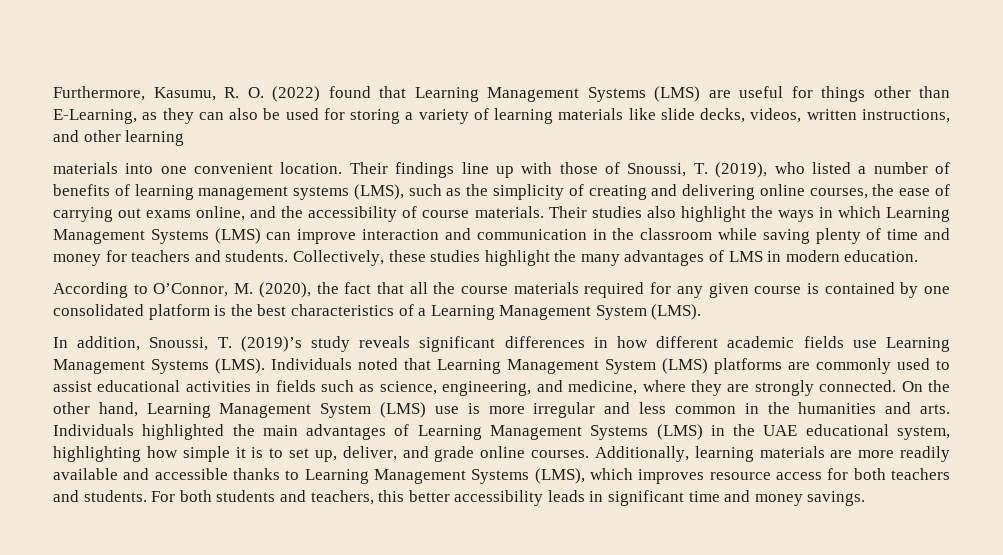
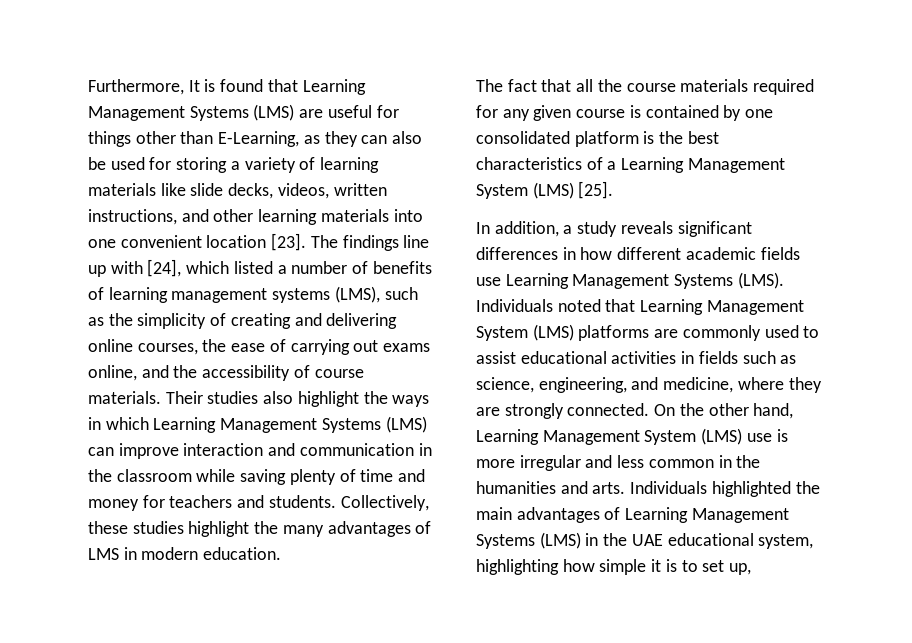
- Furthermore, Kasumu, R. O. (2022) found that Learning Management Systems (LMS) are useful for things other than E-Learning, as they can also be used for storing a variety of learning materials like slide decks, videos, written instructions, and other learning
- materials into one convenient location. Their findings line up with those of Snoussi, T. (2019), who listed a number of benefits of learning management systems (LMS), such as the simplicity of creating and delivering online courses, the ease of carrying out exams online, and the accessibility of course materials.
+ Furthermore, It is found that Learning Management Systems (LMS) are useful for things other than E-Learning, as they can also be used for storing a variety of learning materials like slide decks, videos, written instructions, and other learning materials into one convenient location [23]. The findings line up with [24], which listed a number of benefits of learning management systems (LMS), such as the simplicity of creating and delivering online courses, the ease of carrying out exams online, and the accessibility of course materials.
- According to O’Connor, M. (2020), the fact that all the course materials required for any given course is contained by one consolidated platform is the best characteristics of a Learning Management System (LMS).
+ The fact that all the course materials required for any given course is contained by one consolidated platform is the best characteristics of a Learning Management System (LMS) [25].
- In addition, Snoussi, T. (2019)’s study reveals significant differences in how different academic fields use Learning Management Systems (LMS).
+ In addition, a study reveals significant differences in how different academic fields use Learning Management Systems (LMS).
- On the other hand, Learning Management System (LMS) use is more irregular and less common in the humanities and arts. Individuals highlighted the main advantages of Learning Management Systems (LMS) in the UAE educational system, highlighting how simple it is to set up, deliver, and grade online courses. Additionally, learning materials are more readily available and accessible thanks to Learning Management Systems (LMS), which improves resource access for both teachers and students. For both students and teachers, this better accessibility leads in significant time and money savings.
+ On the other hand, Learning Management System (LMS) use is more irregular and less common in the humanities and arts. Individuals highlighted the main advantages of Learning Management Systems (LMS) in the UAE educational system, highlighting how simple it is to set up,

